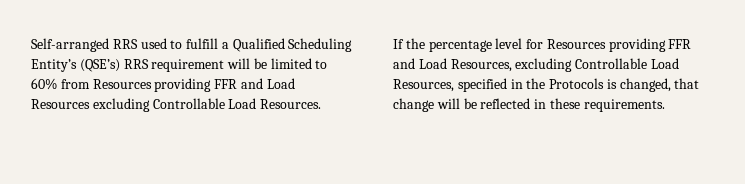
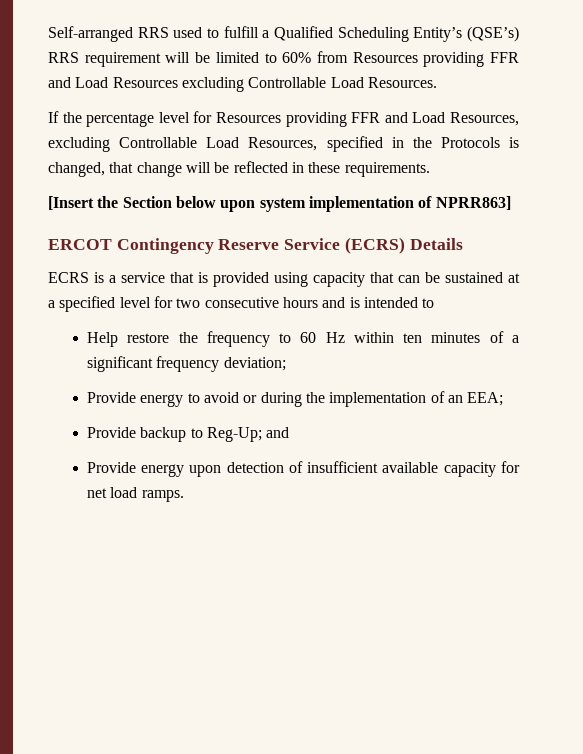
+ [Insert the Section below upon system implementation of NPRR863]
+ ERCOT Contingency Reserve Service (ECRS) Details
+ ECRS is a service that is provided using capacity that can be sustained at a specified level for two consecutive hours and is intended to
+ Help restore the frequency to 60 Hz within ten minutes of a significant frequency deviation;
+ Provide energy to avoid or during the implementation of an EEA;
+ Provide backup to Reg-Up; and
+ Provide energy upon detection of insufficient available capacity for net load ramps.

